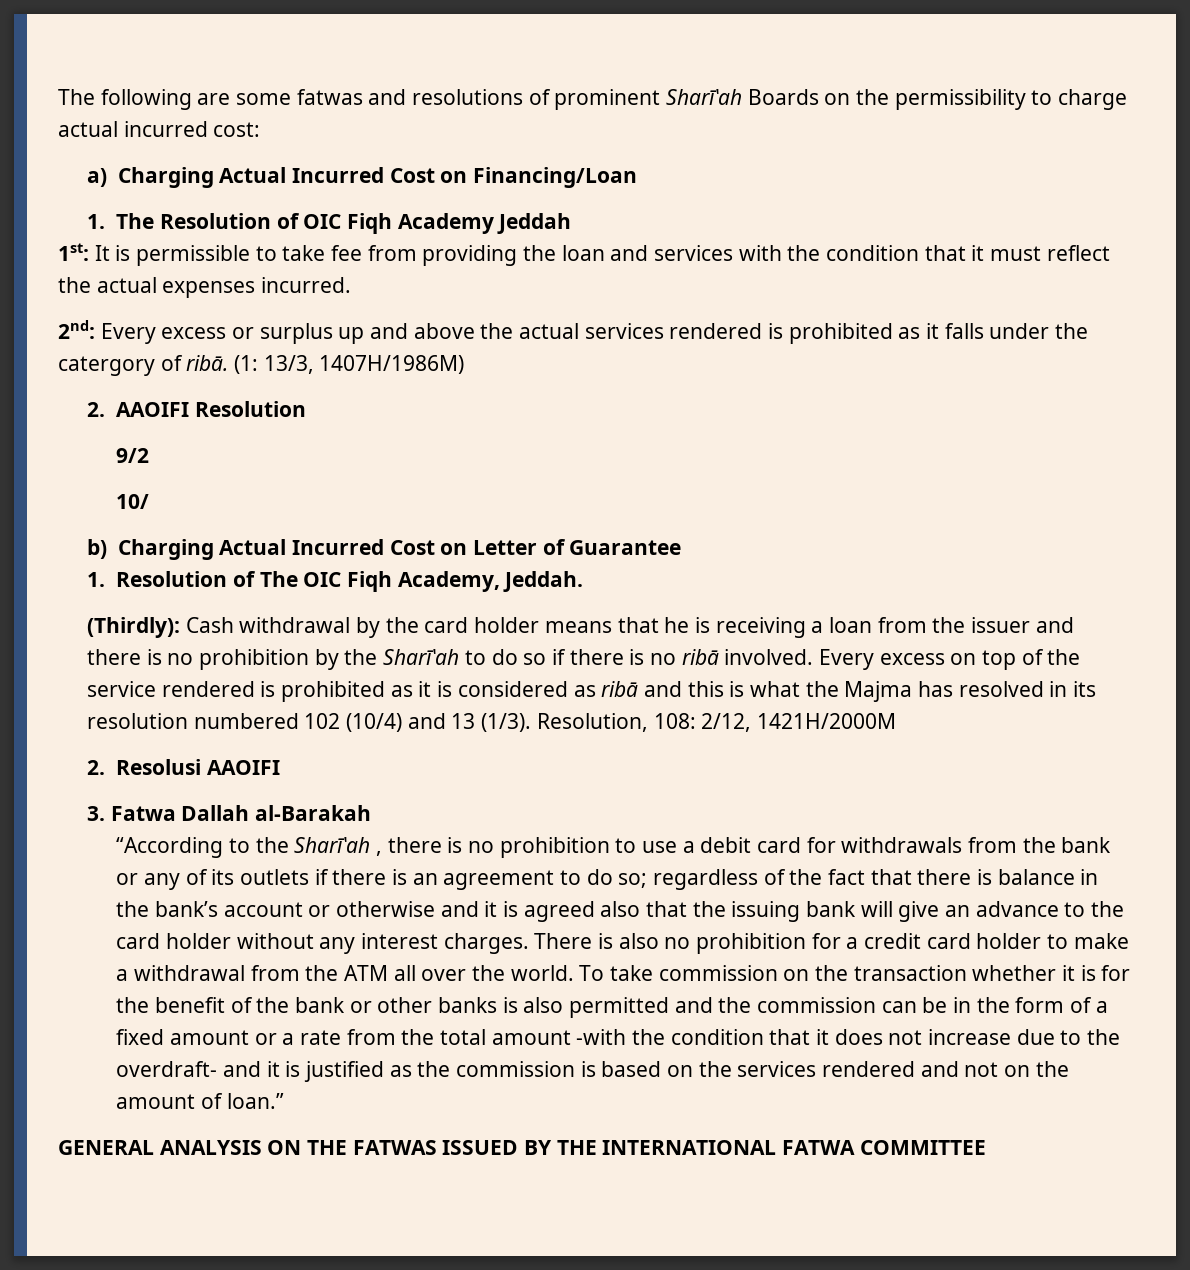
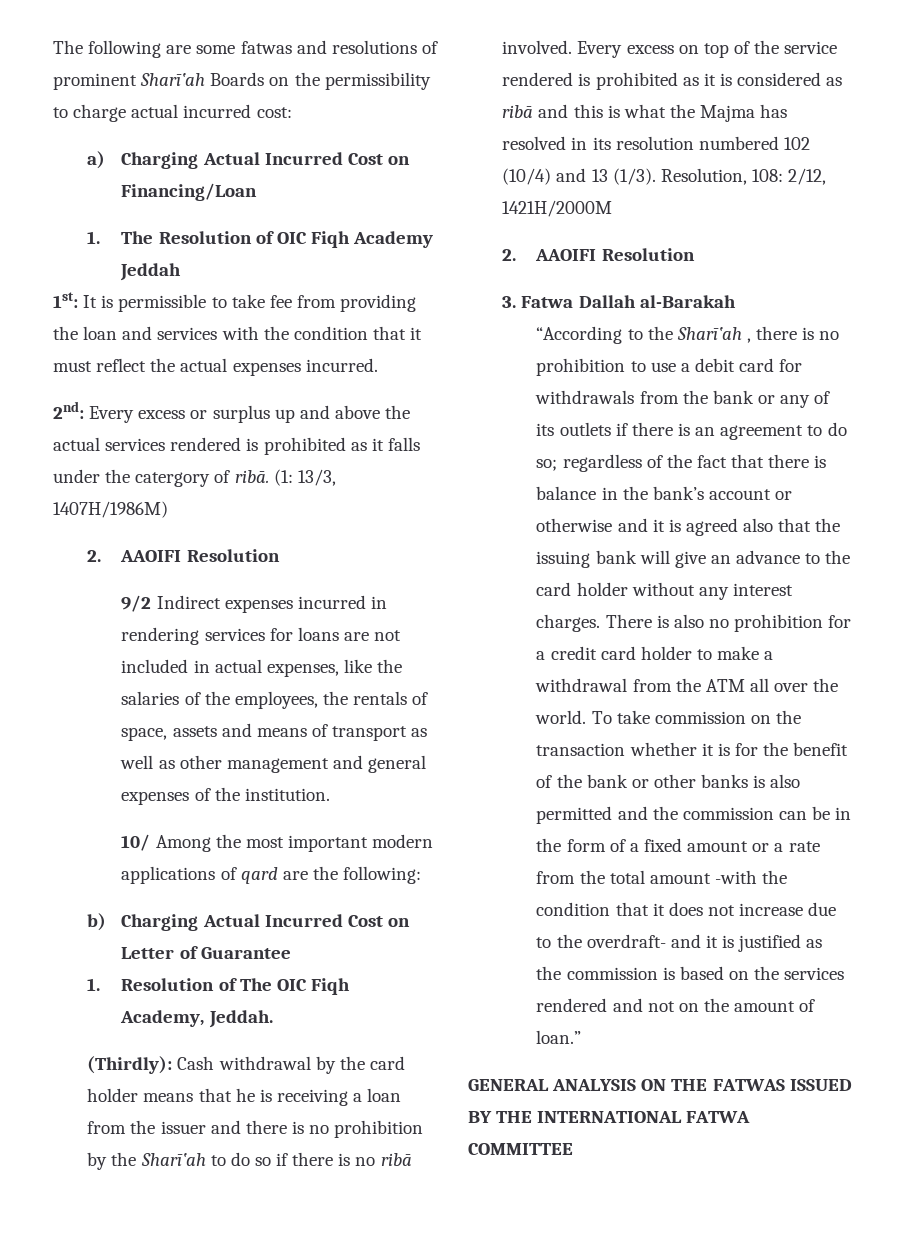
- 9/2
- 10/
+ 9/2 Indirect expenses incurred in rendering services for loans are not included in actual expenses, like the salaries of the employees, the rentals of space, assets and means of transport as well as other management and general expenses of the institution.
+ 10/ Among the most important modern applications of qard are the following:
  Resolution, 108: 2/12, 1421H/2000M
- 2. Resolusi AAOIFI
+ 2. AAOIFI Resolution

